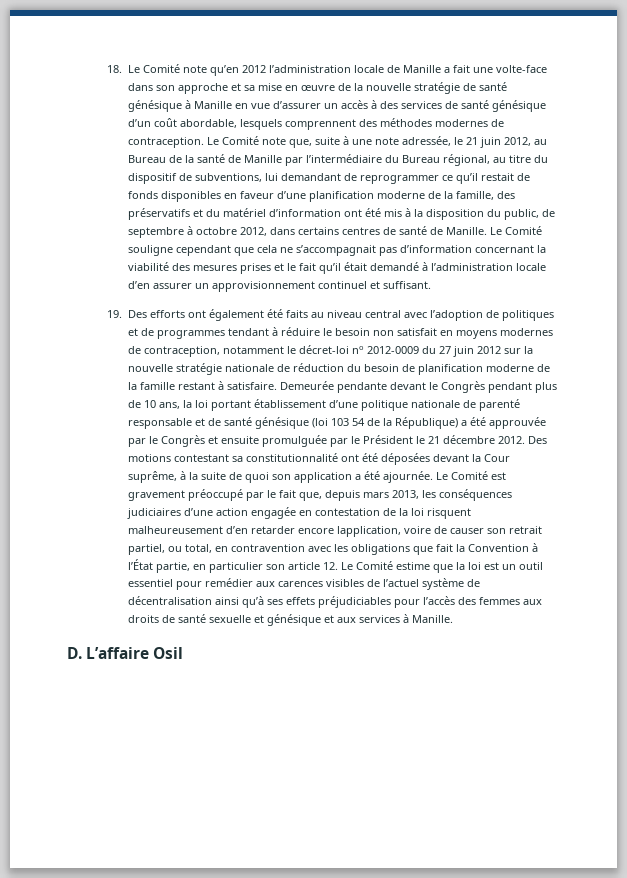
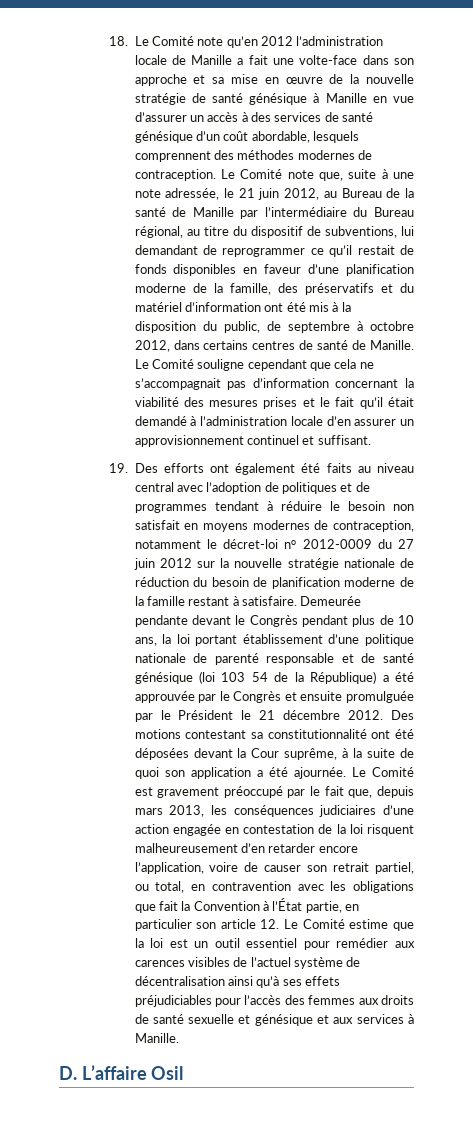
- Le Comité est gravement préoccupé par le fait que, depuis mars 2013, les conséquences judiciaires d’une action engagée en contestation de la loi risquent malheureusement d’en retarder encore lapplication, voire de causer son retrait partiel, ou total, en contravention avec les obligations que fait la Convention à l’État partie, en particulier son article 12. Le Comité estime que la loi est un outil essentiel pour remédier aux carences visibles de l’actuel système de décentralisation ainsi qu’à ses effets préjudiciables pour l’accès des femmes aux droits de santé sexuelle et génésique et aux services à Manille.
+ Le Comité est gravement préoccupé par le fait que, depuis mars 2013, les conséquences judiciaires d’une action engagée en contestation de la loi risquent malheureusement d’en retarder encore l’application, voire de causer son retrait partiel, ou total, en contravention avec les obligations que fait la Convention à l’État partie, en particulier son article 12. Le Comité estime que la loi est un outil essentiel pour remédier aux carences visibles de l’actuel système de décentralisation ainsi qu’à ses effets préjudiciables pour l’accès des femmes aux droits de santé sexuelle et génésique et aux services à Manille.

